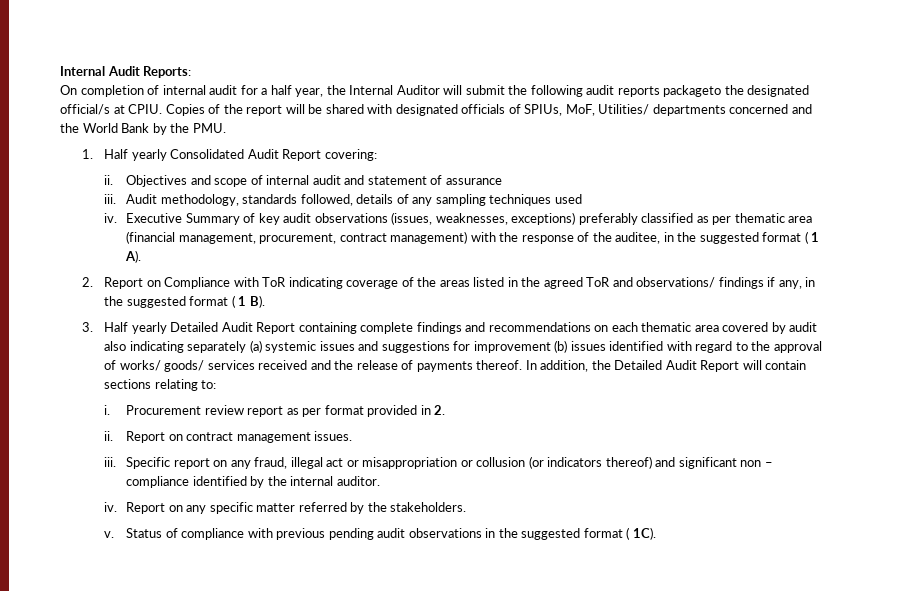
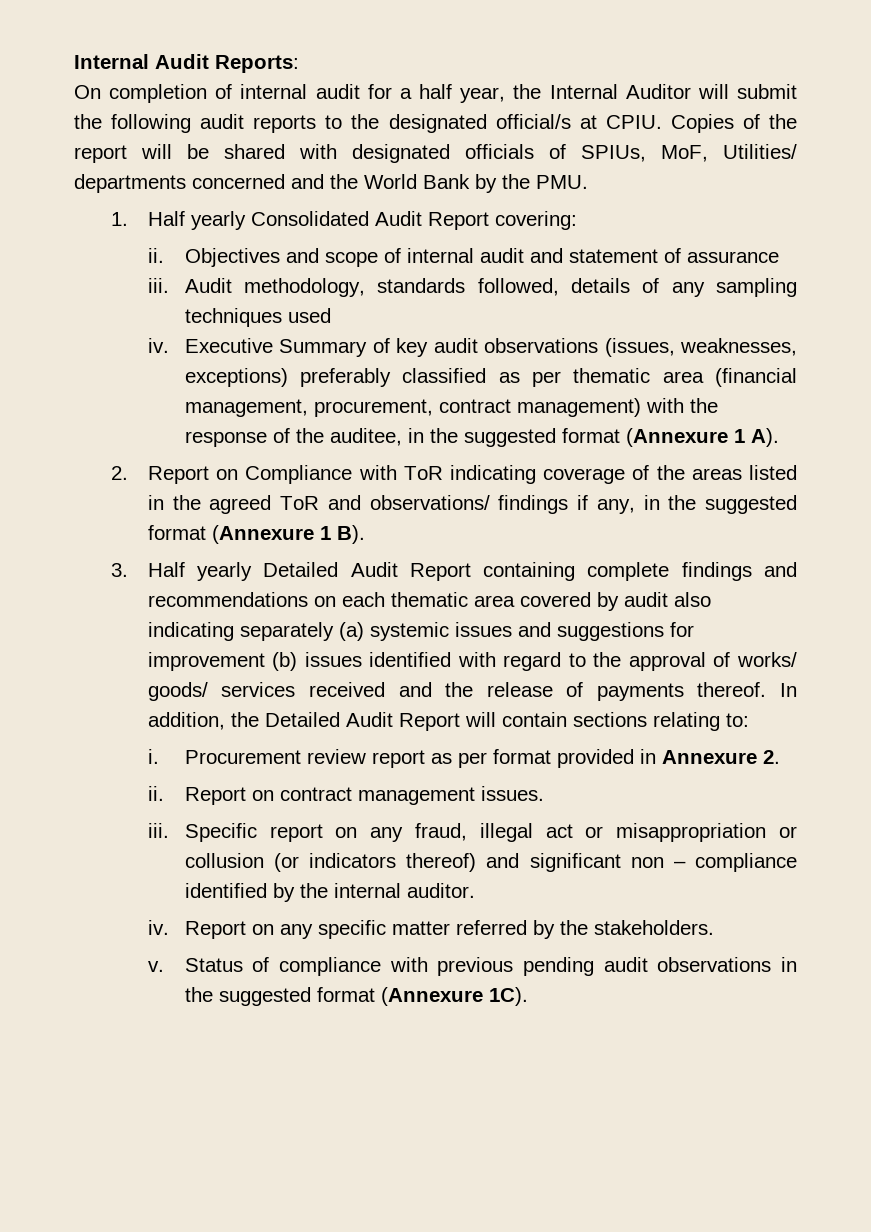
- On completion of internal audit for a half year, the Internal Auditor will submit the following audit reports packageto the designated official/s at CPIU.
+ On completion of internal audit for a half year, the Internal Auditor will submit the following audit reports to the designated official/s at CPIU.
- Executive Summary of key audit observations (issues, weaknesses, exceptions) preferably classified as per thematic area (financial management, procurement, contract management) with the response of the auditee, in the suggested format ( 1 A).
+ Executive Summary of key audit observations (issues, weaknesses, exceptions) preferably classified as per thematic area (financial management, procurement, contract management) with the response of the auditee, in the suggested format (Annexure 1 A).
- 2. Report on Compliance with ToR indicating coverage of the areas listed in the agreed ToR and observations/ findings if any, in the suggested format ( 1 B).
+ 2. Report on Compliance with ToR indicating coverage of the areas listed in the agreed ToR and observations/ findings if any, in the suggested format (Annexure 1 B).
- Procurement review report as per format provided in 2.
+ Procurement review report as per format provided in Annexure 2.
- Status of compliance with previous pending audit observations in the suggested format ( 1C).
+ Status of compliance with previous pending audit observations in the suggested format (Annexure 1C).

